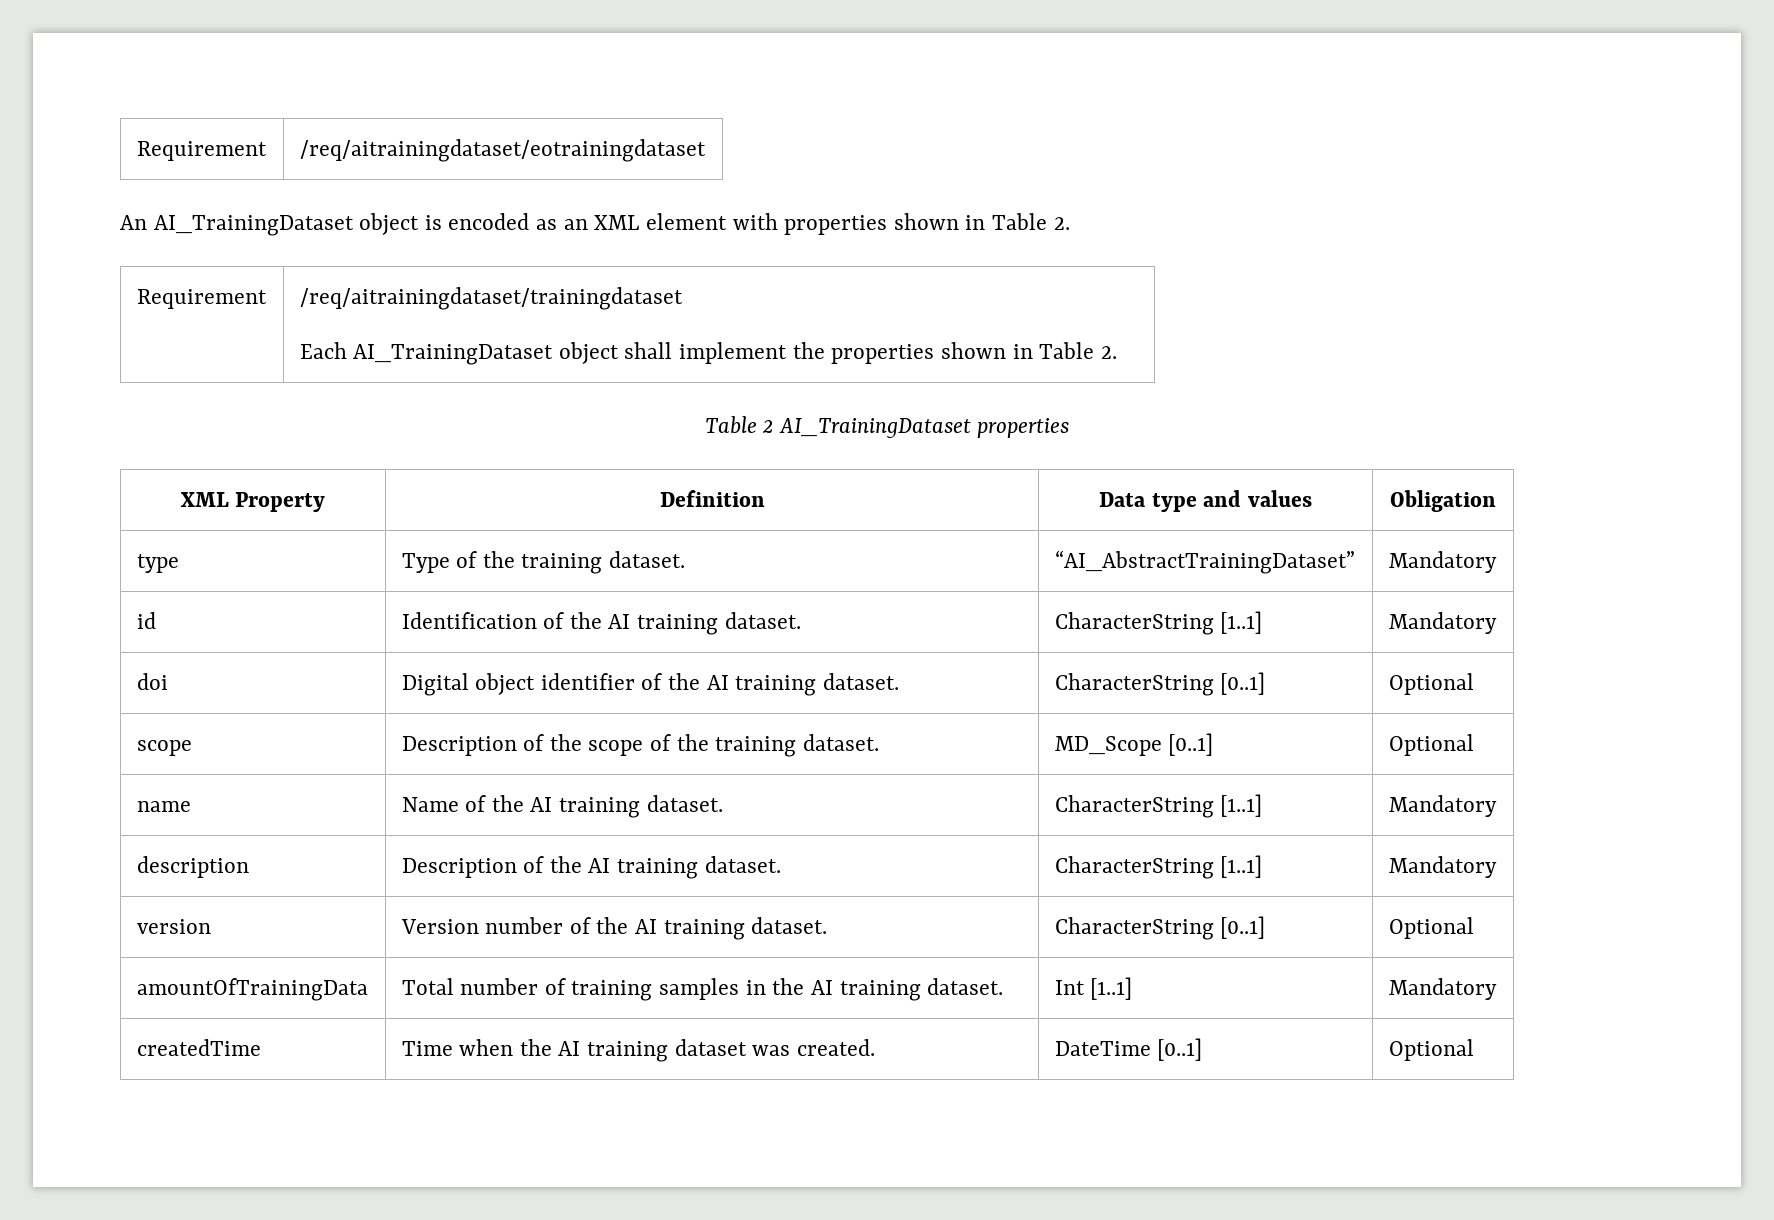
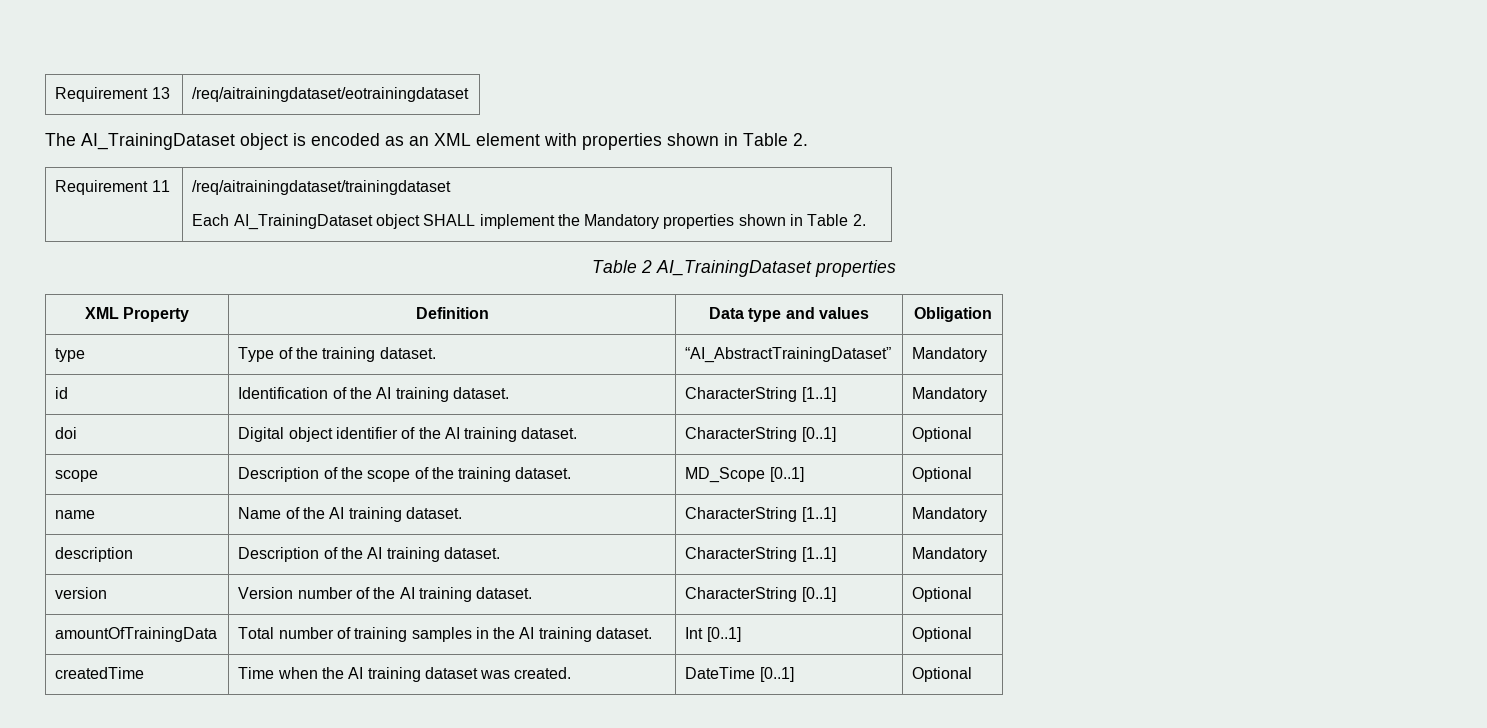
- Requirement | /req/aitrainingdataset/eotrainingdataset
+ Requirement 13 | /req/aitrainingdataset/eotrainingdataset
- An AI_TrainingDataset object is encoded as an XML element with properties shown in Table 2.
+ The AI_TrainingDataset object is encoded as an XML element with properties shown in Table 2.
- Requirement | /req/aitrainingdataset/trainingdataset
- Each AI_TrainingDataset object shall implement the properties shown in Table 2.
+ Requirement 11 | /req/aitrainingdataset/trainingdataset
+ Each AI_TrainingDataset object SHALL implement the Mandatory properties shown in Table 2.
- amountOfTrainingData | Total number of training samples in the AI training dataset. | Int [1..1] | Mandatory
+ amountOfTrainingData | Total number of training samples in the AI training dataset. | Int [0..1] | Optional

